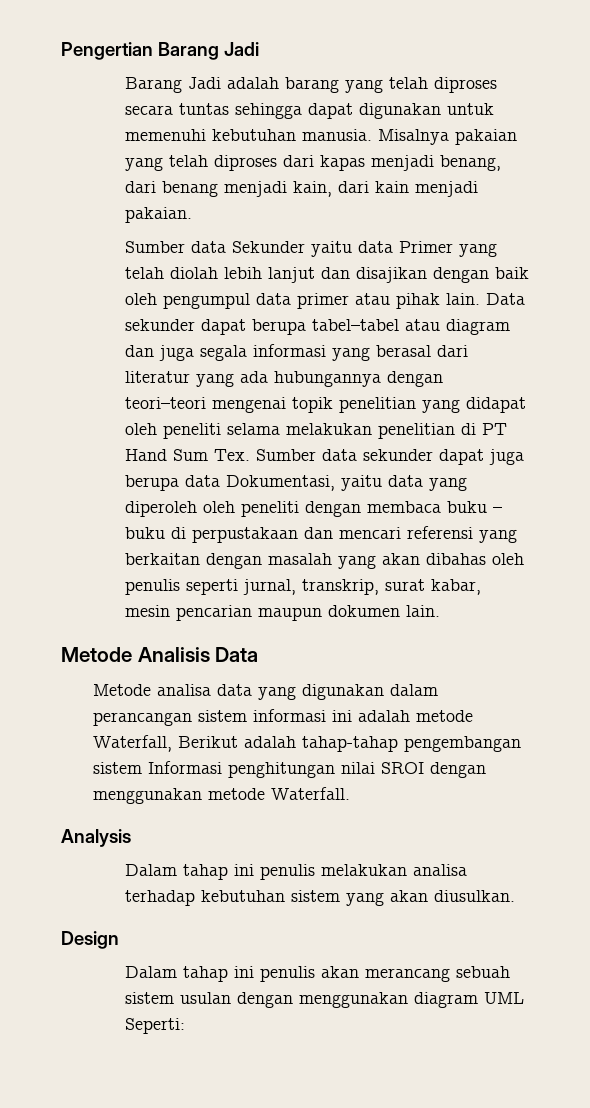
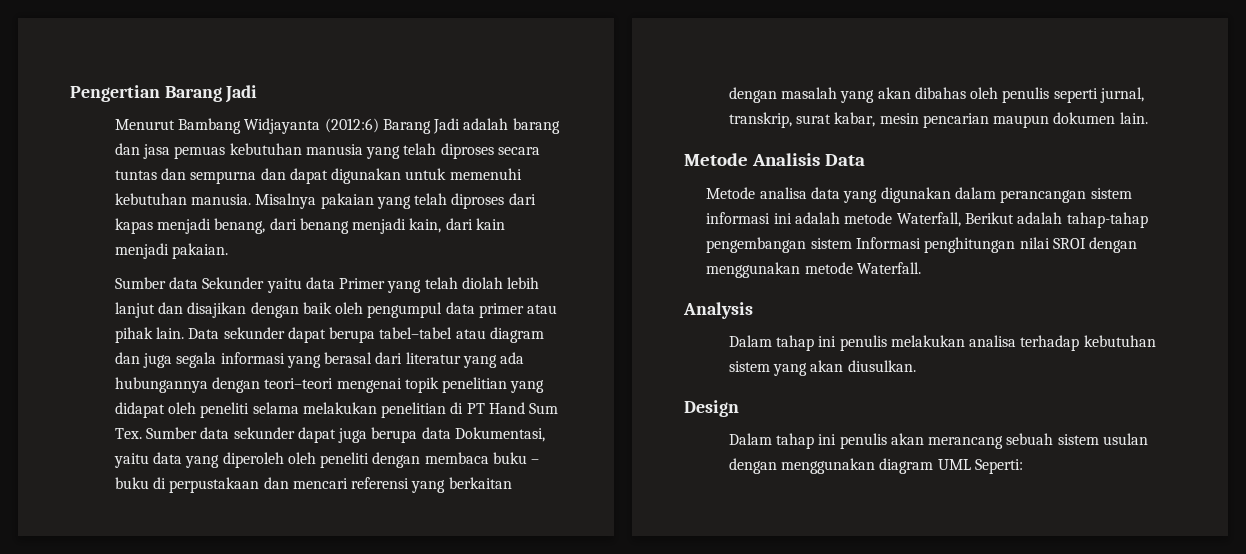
- Barang Jadi adalah barang yang telah diproses secara tuntas sehingga dapat digunakan untuk memenuhi kebutuhan manusia.
+ Menurut Bambang Widjayanta (2012:6) Barang Jadi adalah barang dan jasa pemuas kebutuhan manusia yang telah diproses secara tuntas dan sempurna dan dapat digunakan untuk memenuhi kebutuhan manusia.

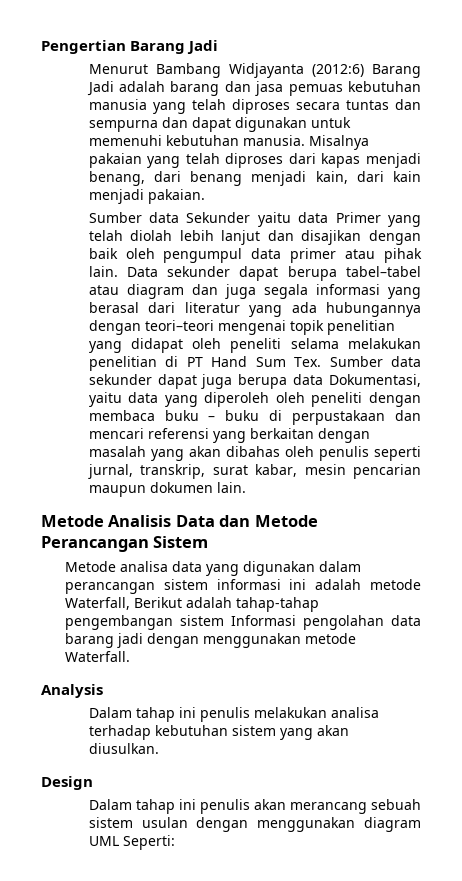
- Metode Analisis Data
+ Metode Analisis Data dan Metode Perancangan Sistem
- Metode analisa data yang digunakan dalam perancangan sistem informasi ini adalah metode Waterfall, Berikut adalah tahap-tahap pengembangan sistem Informasi penghitungan nilai SROI dengan menggunakan metode Waterfall.
+ Metode analisa data yang digunakan dalam perancangan sistem informasi ini adalah metode Waterfall, Berikut adalah tahap-tahap pengembangan sistem Informasi pengolahan data barang jadi dengan menggunakan metode Waterfall.

